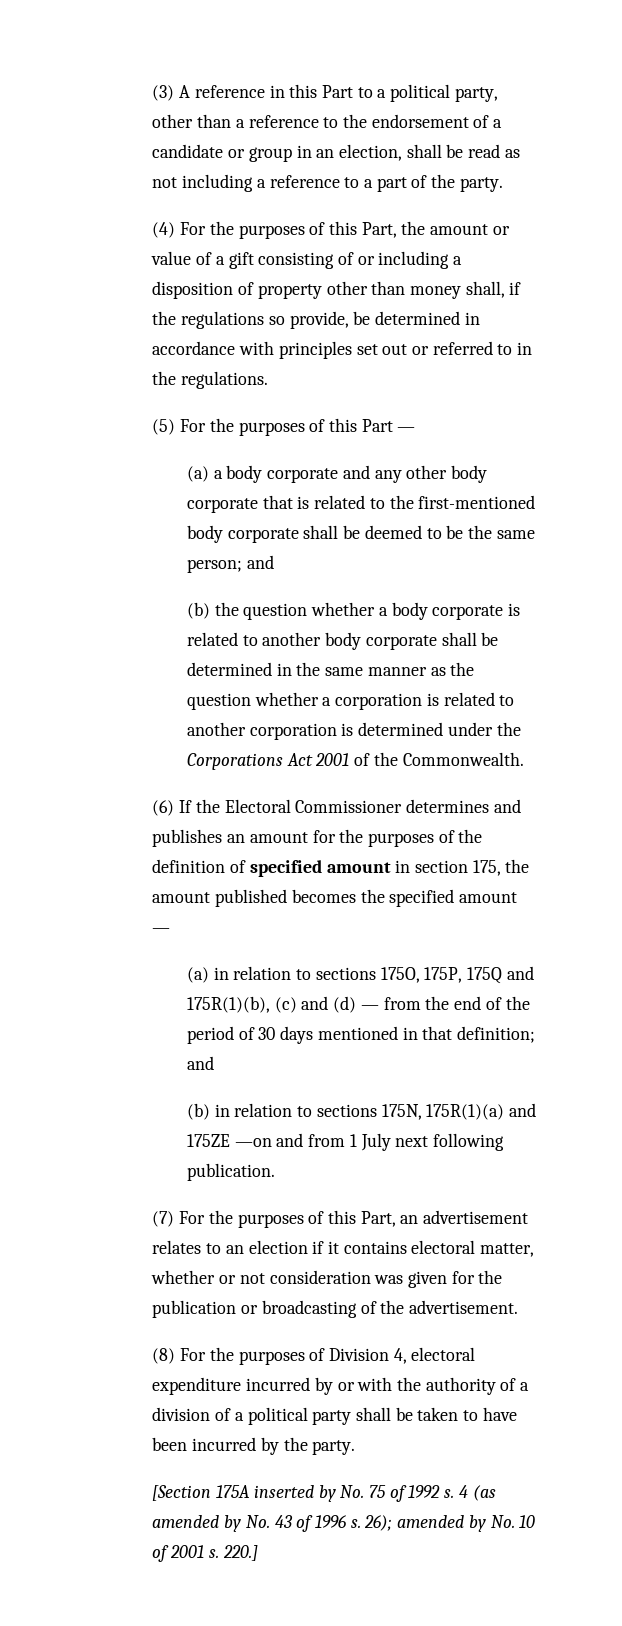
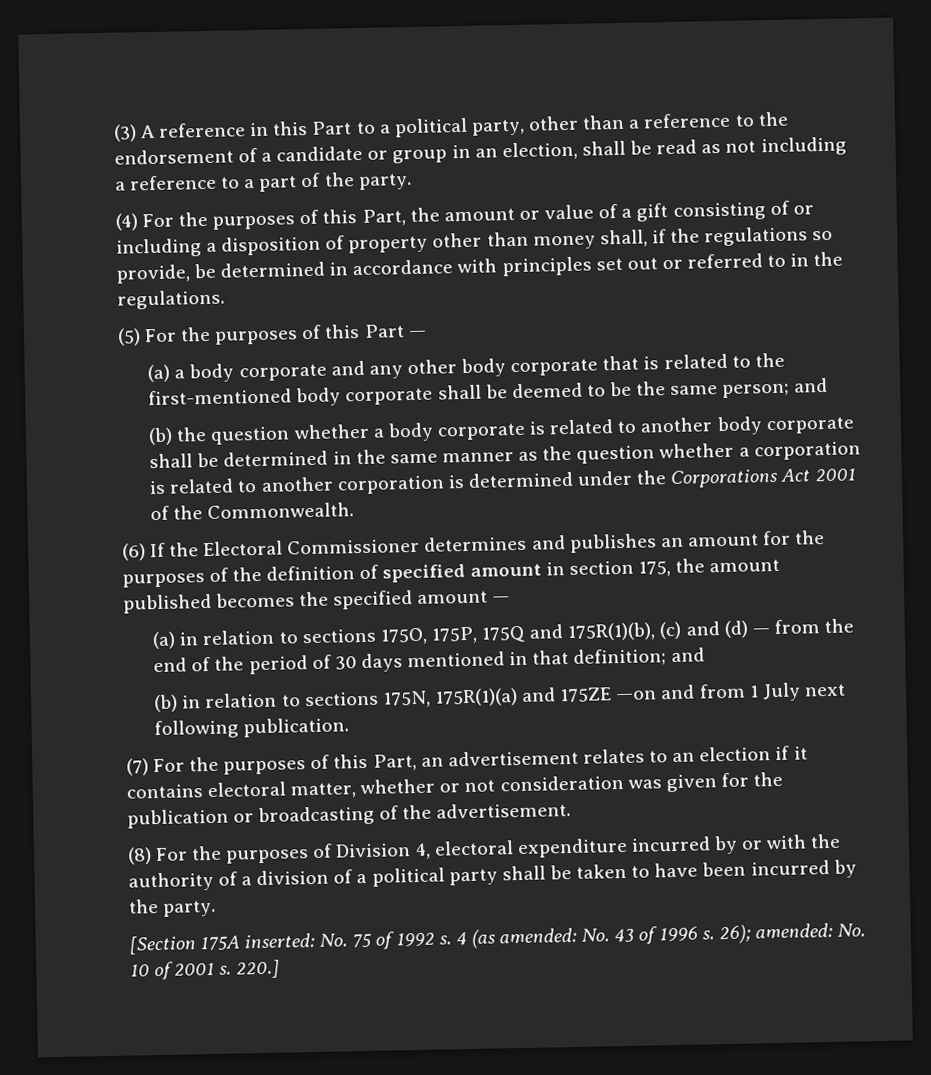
- [Section 175A inserted by No. 75 of 1992 s.
+ [Section 175A inserted: No. 75 of 1992 s.
- 4 (as amended by No. 43 of 1996 s.
+ 4 (as amended: No. 43 of 1996 s.
- 26); amended by No. 10 of 2001 s.
+ 26); amended: No. 10 of 2001 s.

